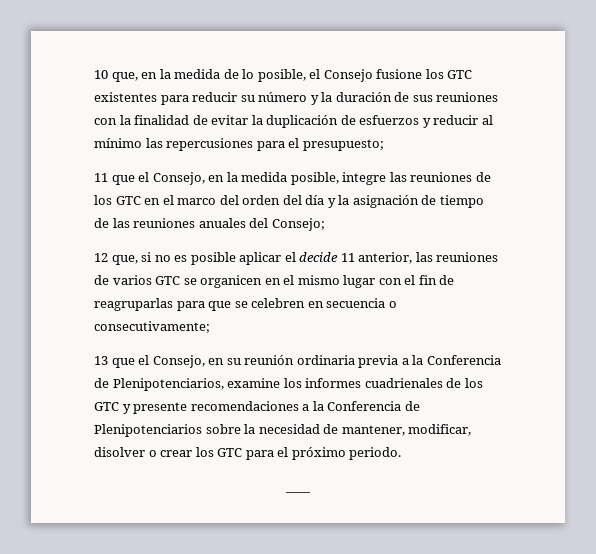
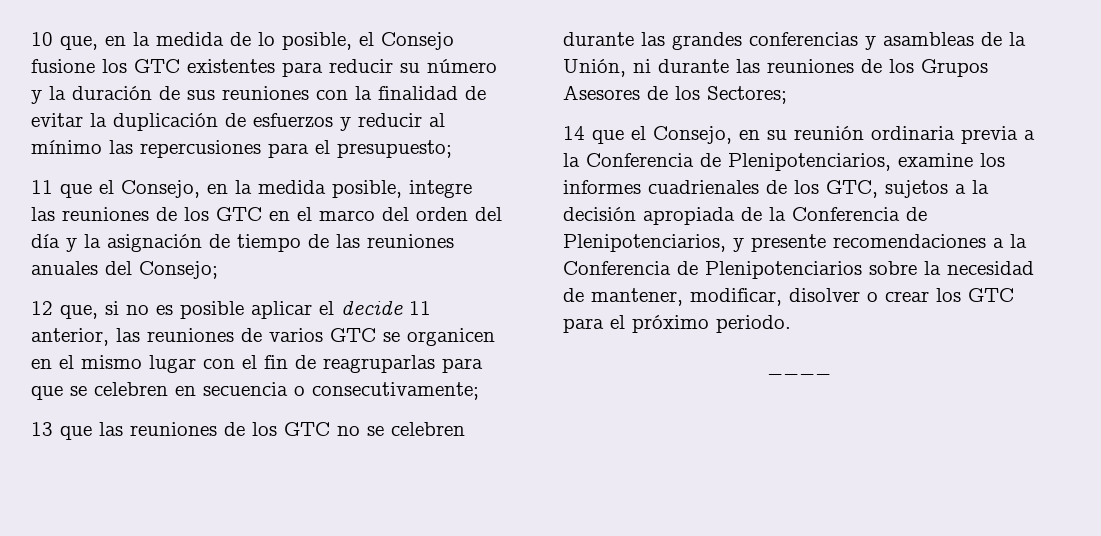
- 13 que el Consejo, en su reunión ordinaria previa a la Conferencia de Plenipotenciarios, examine los informes cuadrienales de los GTC y presente recomendaciones a la Conferencia de Plenipotenciarios sobre la necesidad de mantener, modificar, disolver o crear los GTC para el próximo periodo.
+ 13 que las reuniones de los GTC no se celebren durante las grandes conferencias y asambleas de la Unión, ni durante las reuniones de los Grupos Asesores de los Sectores;
+ 14 que el Consejo, en su reunión ordinaria previa a la Conferencia de Plenipotenciarios, examine los informes cuadrienales de los GTC, sujetos a la decisión apropiada de la Conferencia de Plenipotenciarios, y presente recomendaciones a la Conferencia de Plenipotenciarios sobre la necesidad de mantener, modificar, disolver o crear los GTC para el próximo periodo.

